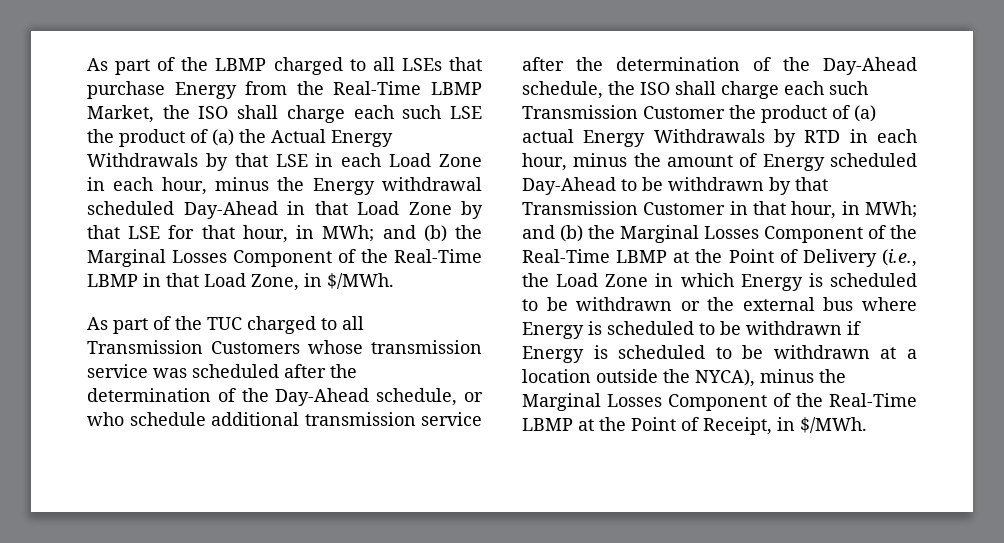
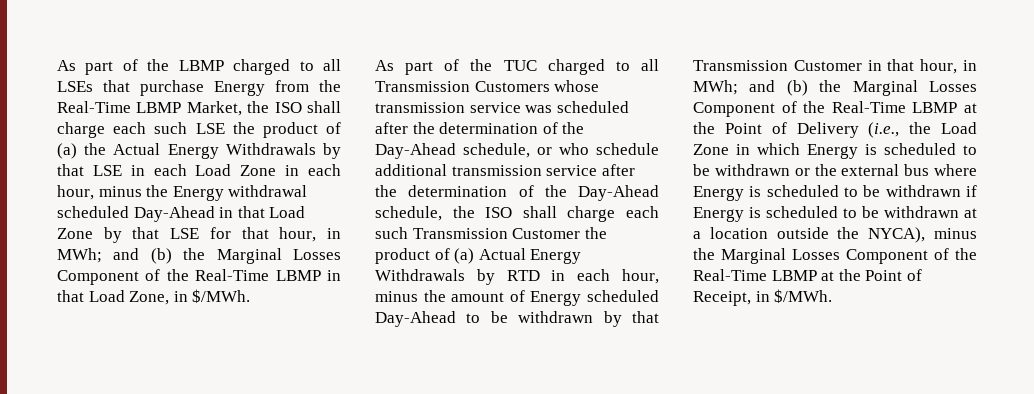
- As part of the TUC charged to all Transmission Customers whose transmission service was scheduled after the determination of the Day-Ahead schedule, or who schedule additional transmission service after the determination of the Day-Ahead schedule, the ISO shall charge each such Transmission Customer the product of (a) actual Energy Withdrawals by RTD in each hour, minus the amount of Energy scheduled Day-Ahead to be withdrawn by that Transmission Customer in that hour, in MWh;
+ As part of the TUC charged to all Transmission Customers whose transmission service was scheduled after the determination of the Day-Ahead schedule, or who schedule additional transmission service after the determination of the Day-Ahead schedule, the ISO shall charge each such Transmission Customer the product of (a) Actual Energy Withdrawals by RTD in each hour, minus the amount of Energy scheduled Day-Ahead to be withdrawn by that Transmission Customer in that hour, in MWh;

